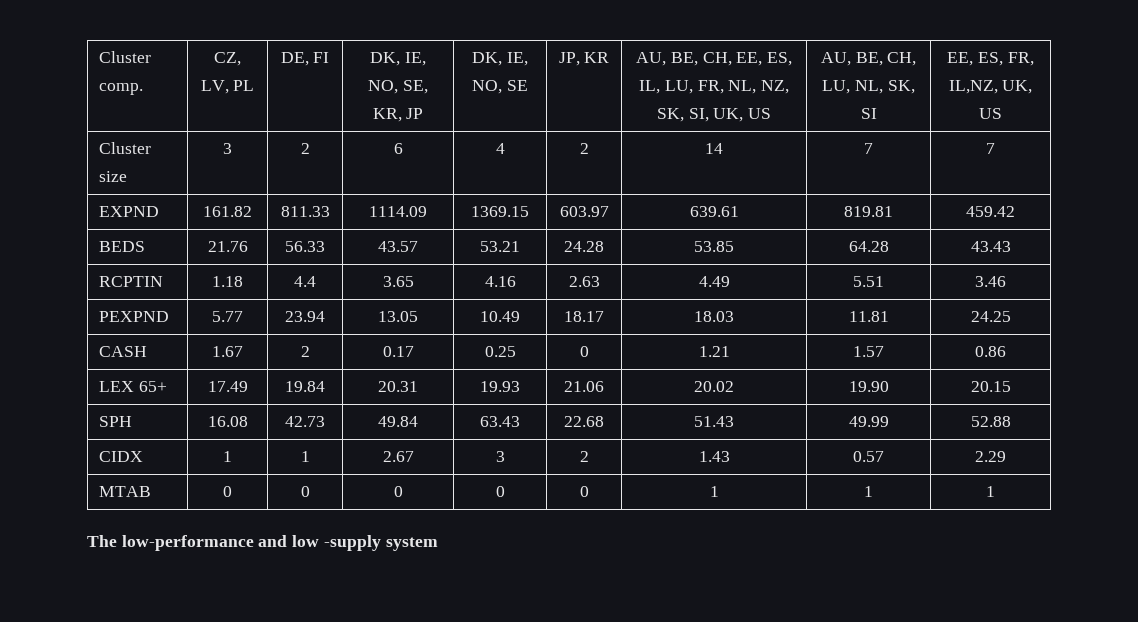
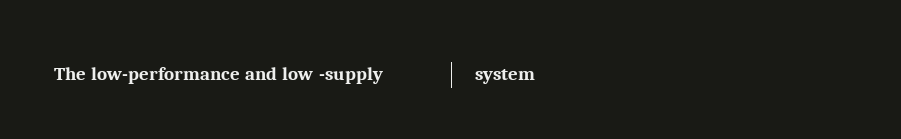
- Cluster comp. | CZ, LV, PL | DE, FI | DK, IE, NO, SE, KR, JP | DK, IE, NO, SE | JP, KR | AU, BE, CH, EE, ES, IL, LU, FR, NL, NZ, SK, SI, UK, US | AU, BE, CH, LU, NL, SK, SI | EE, ES, FR, IL,NZ, UK, US
- Cluster size | 3 | 2 | 6 | 4 | 2 | 14 | 7 | 7
- EXPND | 161.82 | 811.33 | 1114.09 | 1369.15 | 603.97 | 639.61 | 819.81 | 459.42
- BEDS | 21.76 | 56.33 | 43.57 | 53.21 | 24.28 | 53.85 | 64.28 | 43.43
- RCPTIN | 1.18 | 4.4 | 3.65 | 4.16 | 2.63 | 4.49 | 5.51 | 3.46
- PEXPND | 5.77 | 23.94 | 13.05 | 10.49 | 18.17 | 18.03 | 11.81 | 24.25
- CASH | 1.67 | 2 | 0.17 | 0.25 | 0 | 1.21 | 1.57 | 0.86
- LEX 65+ | 17.49 | 19.84 | 20.31 | 19.93 | 21.06 | 20.02 | 19.90 | 20.15
- SPH | 16.08 | 42.73 | 49.84 | 63.43 | 22.68 | 51.43 | 49.99 | 52.88
- CIDX | 1 | 1 | 2.67 | 3 | 2 | 1.43 | 0.57 | 2.29
- MTAB | 0 | 0 | 0 | 0 | 0 | 1 | 1 | 1

